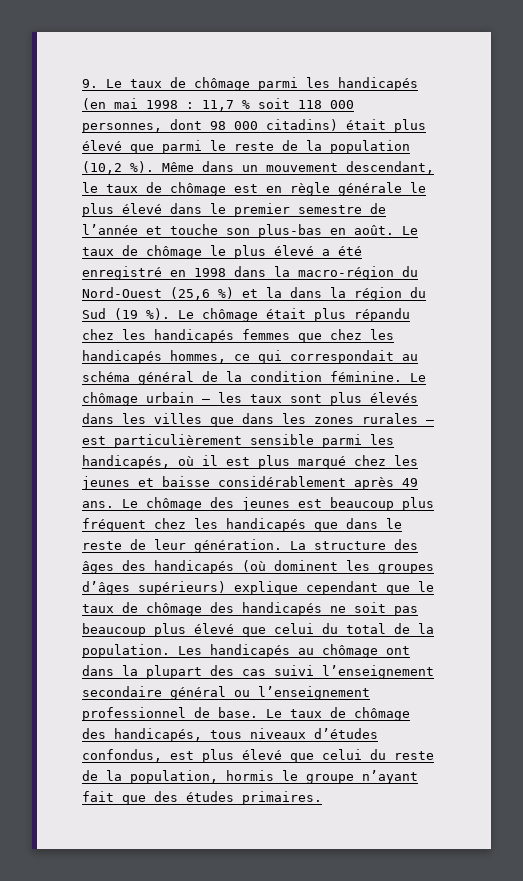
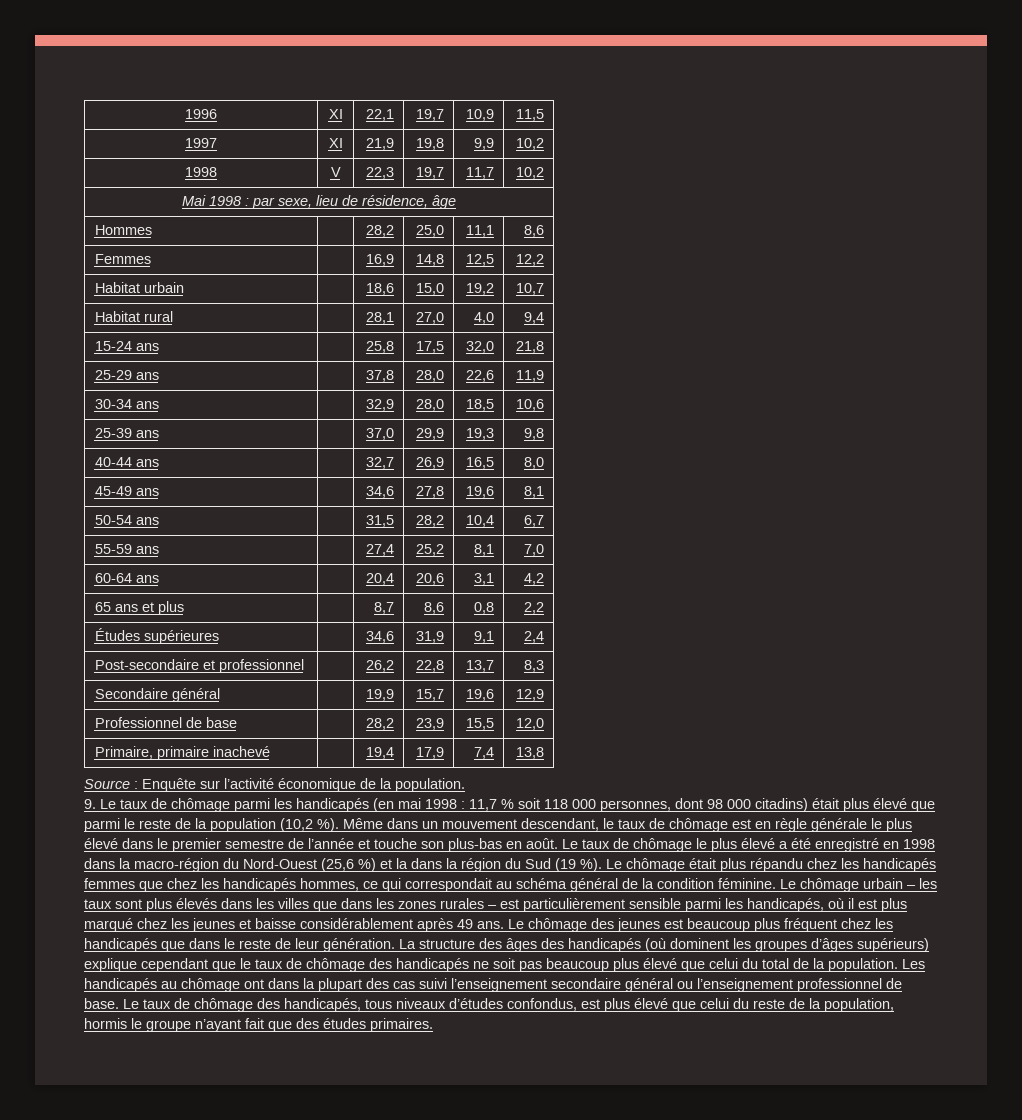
+ 1996 | XI | 22,1 | 19,7 | 10,9 | 11,5
+ 1997 | XI | 21,9 | 19,8 | 9,9 | 10,2
+ 1998 | V | 22,3 | 19,7 | 11,7 | 10,2
+ Mai 1998 : par sexe, lieu de résidence, âge
+ Hommes | | 28,2 | 25,0 | 11,1 | 8,6
+ Femmes | | 16,9 | 14,8 | 12,5 | 12,2
+ Habitat urbain | | 18,6 | 15,0 | 19,2 | 10,7
+ Habitat rural | | 28,1 | 27,0 | 4,0 | 9,4
+ 15-24 ans | | 25,8 | 17,5 | 32,0 | 21,8
+ 25-29 ans | | 37,8 | 28,0 | 22,6 | 11,9
+ 30-34 ans | | 32,9 | 28,0 | 18,5 | 10,6
+ 25-39 ans | | 37,0 | 29,9 | 19,3 | 9,8
+ 40-44 ans | | 32,7 | 26,9 | 16,5 | 8,0
+ 45-49 ans | | 34,6 | 27,8 | 19,6 | 8,1
+ 50-54 ans | | 31,5 | 28,2 | 10,4 | 6,7
+ 55-59 ans | | 27,4 | 25,2 | 8,1 | 7,0
+ 60-64 ans | | 20,4 | 20,6 | 3,1 | 4,2
+ 65 ans et plus | | 8,7 | 8,6 | 0,8 | 2,2
+ Études supérieures | | 34,6 | 31,9 | 9,1 | 2,4
+ Post-secondaire et professionnel | | 26,2 | 22,8 | 13,7 | 8,3
+ Secondaire général | | 19,9 | 15,7 | 19,6 | 12,9
+ Professionnel de base | | 28,2 | 23,9 | 15,5 | 12,0
+ Primaire, primaire inachevé | | 19,4 | 17,9 | 7,4 | 13,8
+ Source : Enquête sur l’activité économique de la population.

